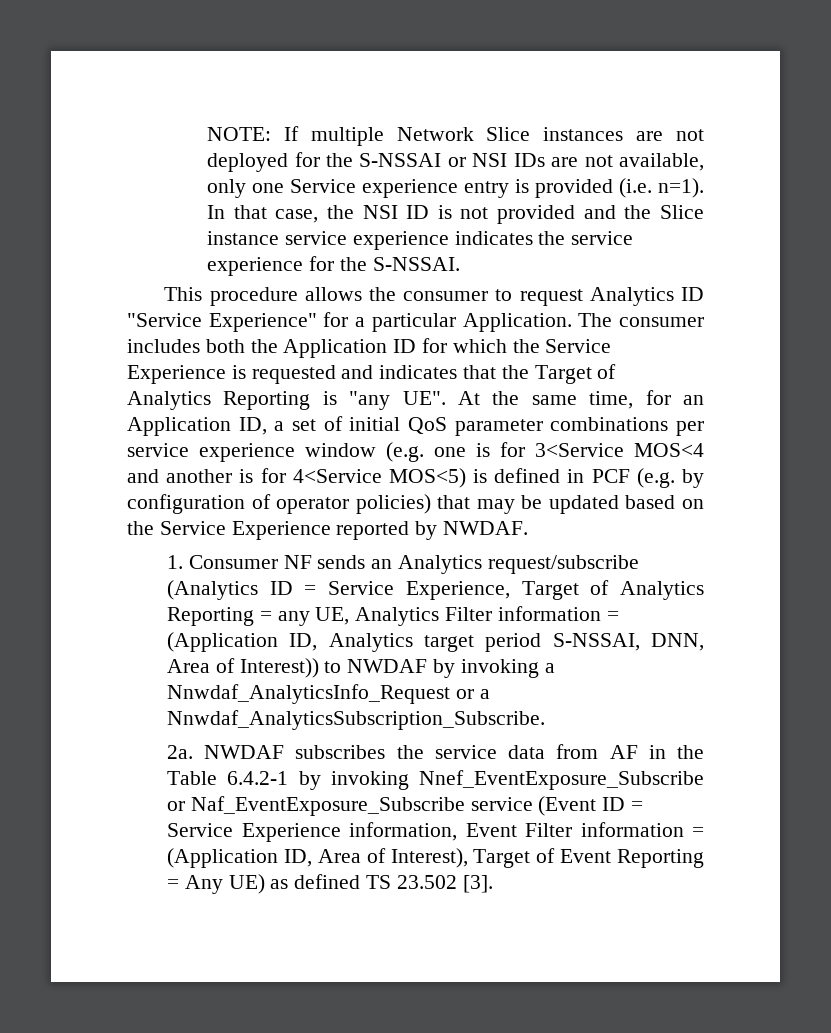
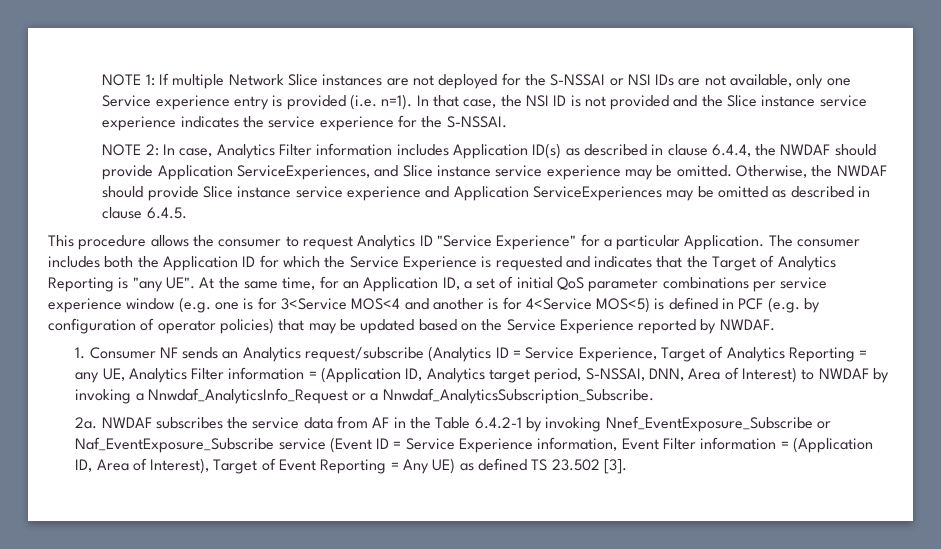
- NOTE: If multiple Network Slice instances are not deployed for the S-NSSAI or NSI IDs are not available, only one Service experience entry is provided (i.e. n=1).
+ NOTE 1: If multiple Network Slice instances are not deployed for the S-NSSAI or NSI IDs are not available, only one Service experience entry is provided (i.e. n=1).
+ NOTE 2: In case, Analytics Filter information includes Application ID(s) as described in clause 6.4.4, the NWDAF should provide Application ServiceExperiences, and Slice instance service experience may be omitted. Otherwise, the NWDAF should provide Slice instance service experience and Application ServiceExperiences may be omitted as described in clause 6.4.5.
- 1. Consumer NF sends an Analytics request/subscribe (Analytics ID = Service Experience, Target of Analytics Reporting = any UE, Analytics Filter information = (Application ID, Analytics target period S-NSSAI, DNN, Area of Interest)) to NWDAF by invoking a Nnwdaf_AnalyticsInfo_Request or a Nnwdaf_AnalyticsSubscription_Subscribe.
+ 1. Consumer NF sends an Analytics request/subscribe (Analytics ID = Service Experience, Target of Analytics Reporting = any UE, Analytics Filter information = (Application ID, Analytics target period, S-NSSAI, DNN, Area of Interest) to NWDAF by invoking a Nnwdaf_AnalyticsInfo_Request or a Nnwdaf_AnalyticsSubscription_Subscribe.

